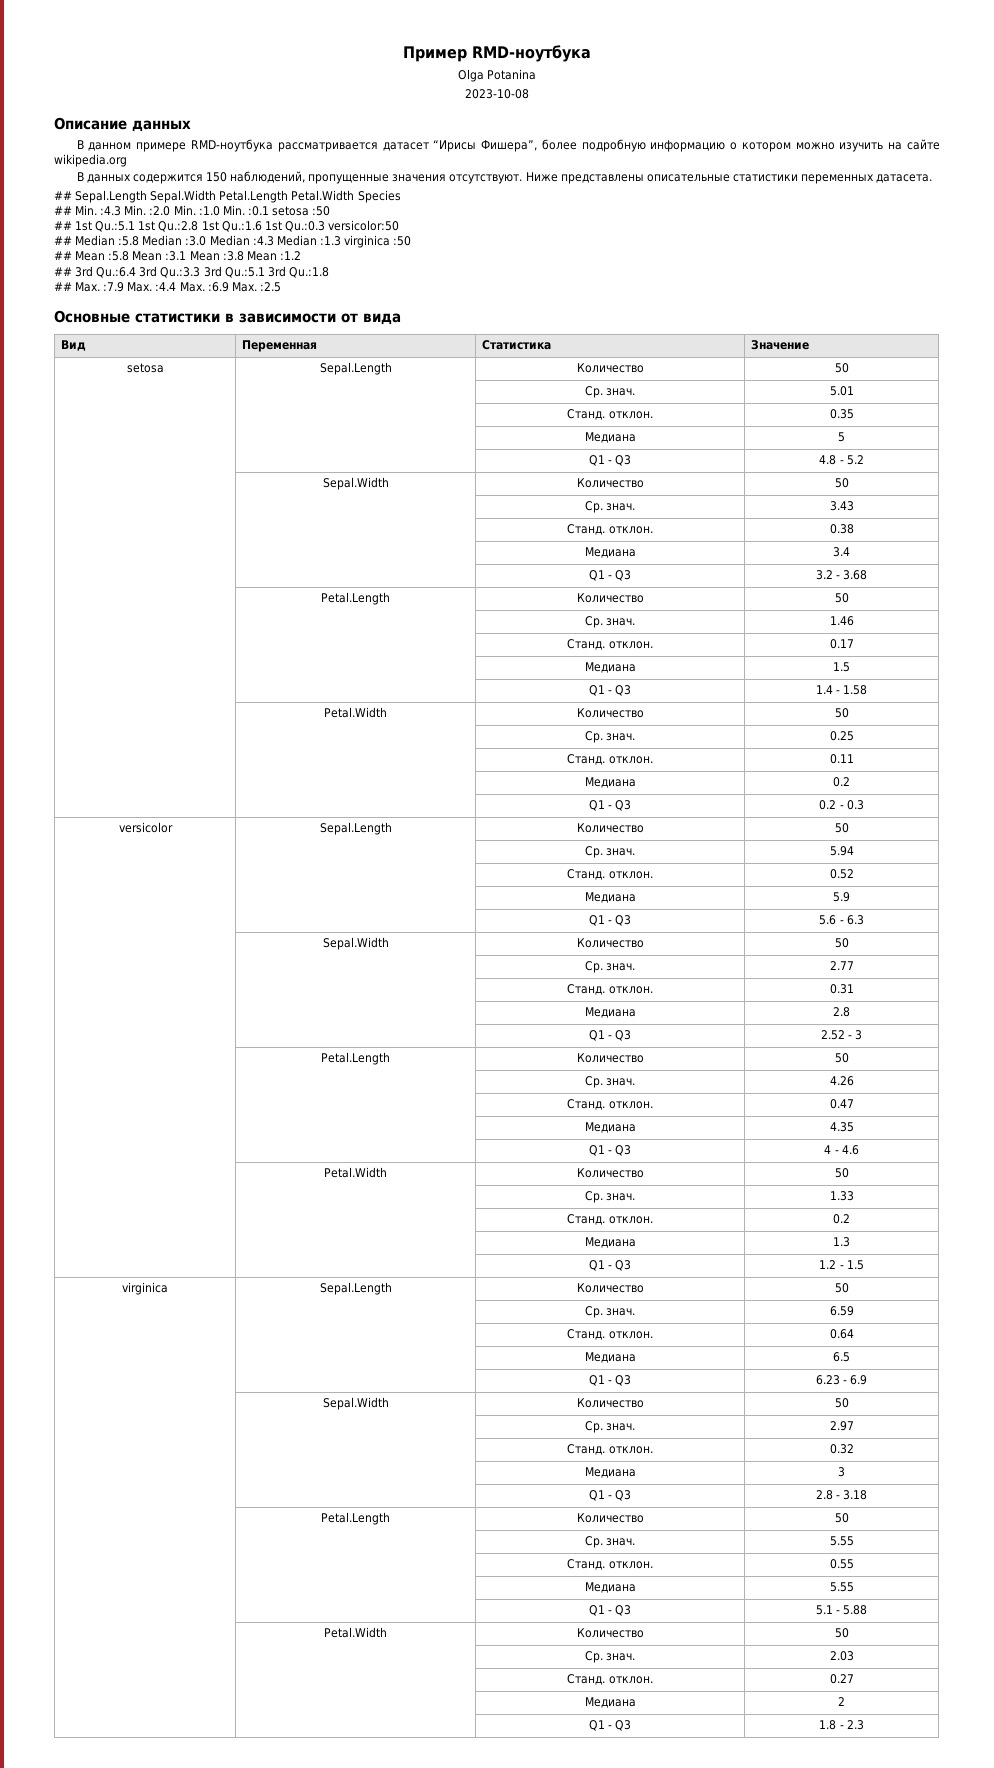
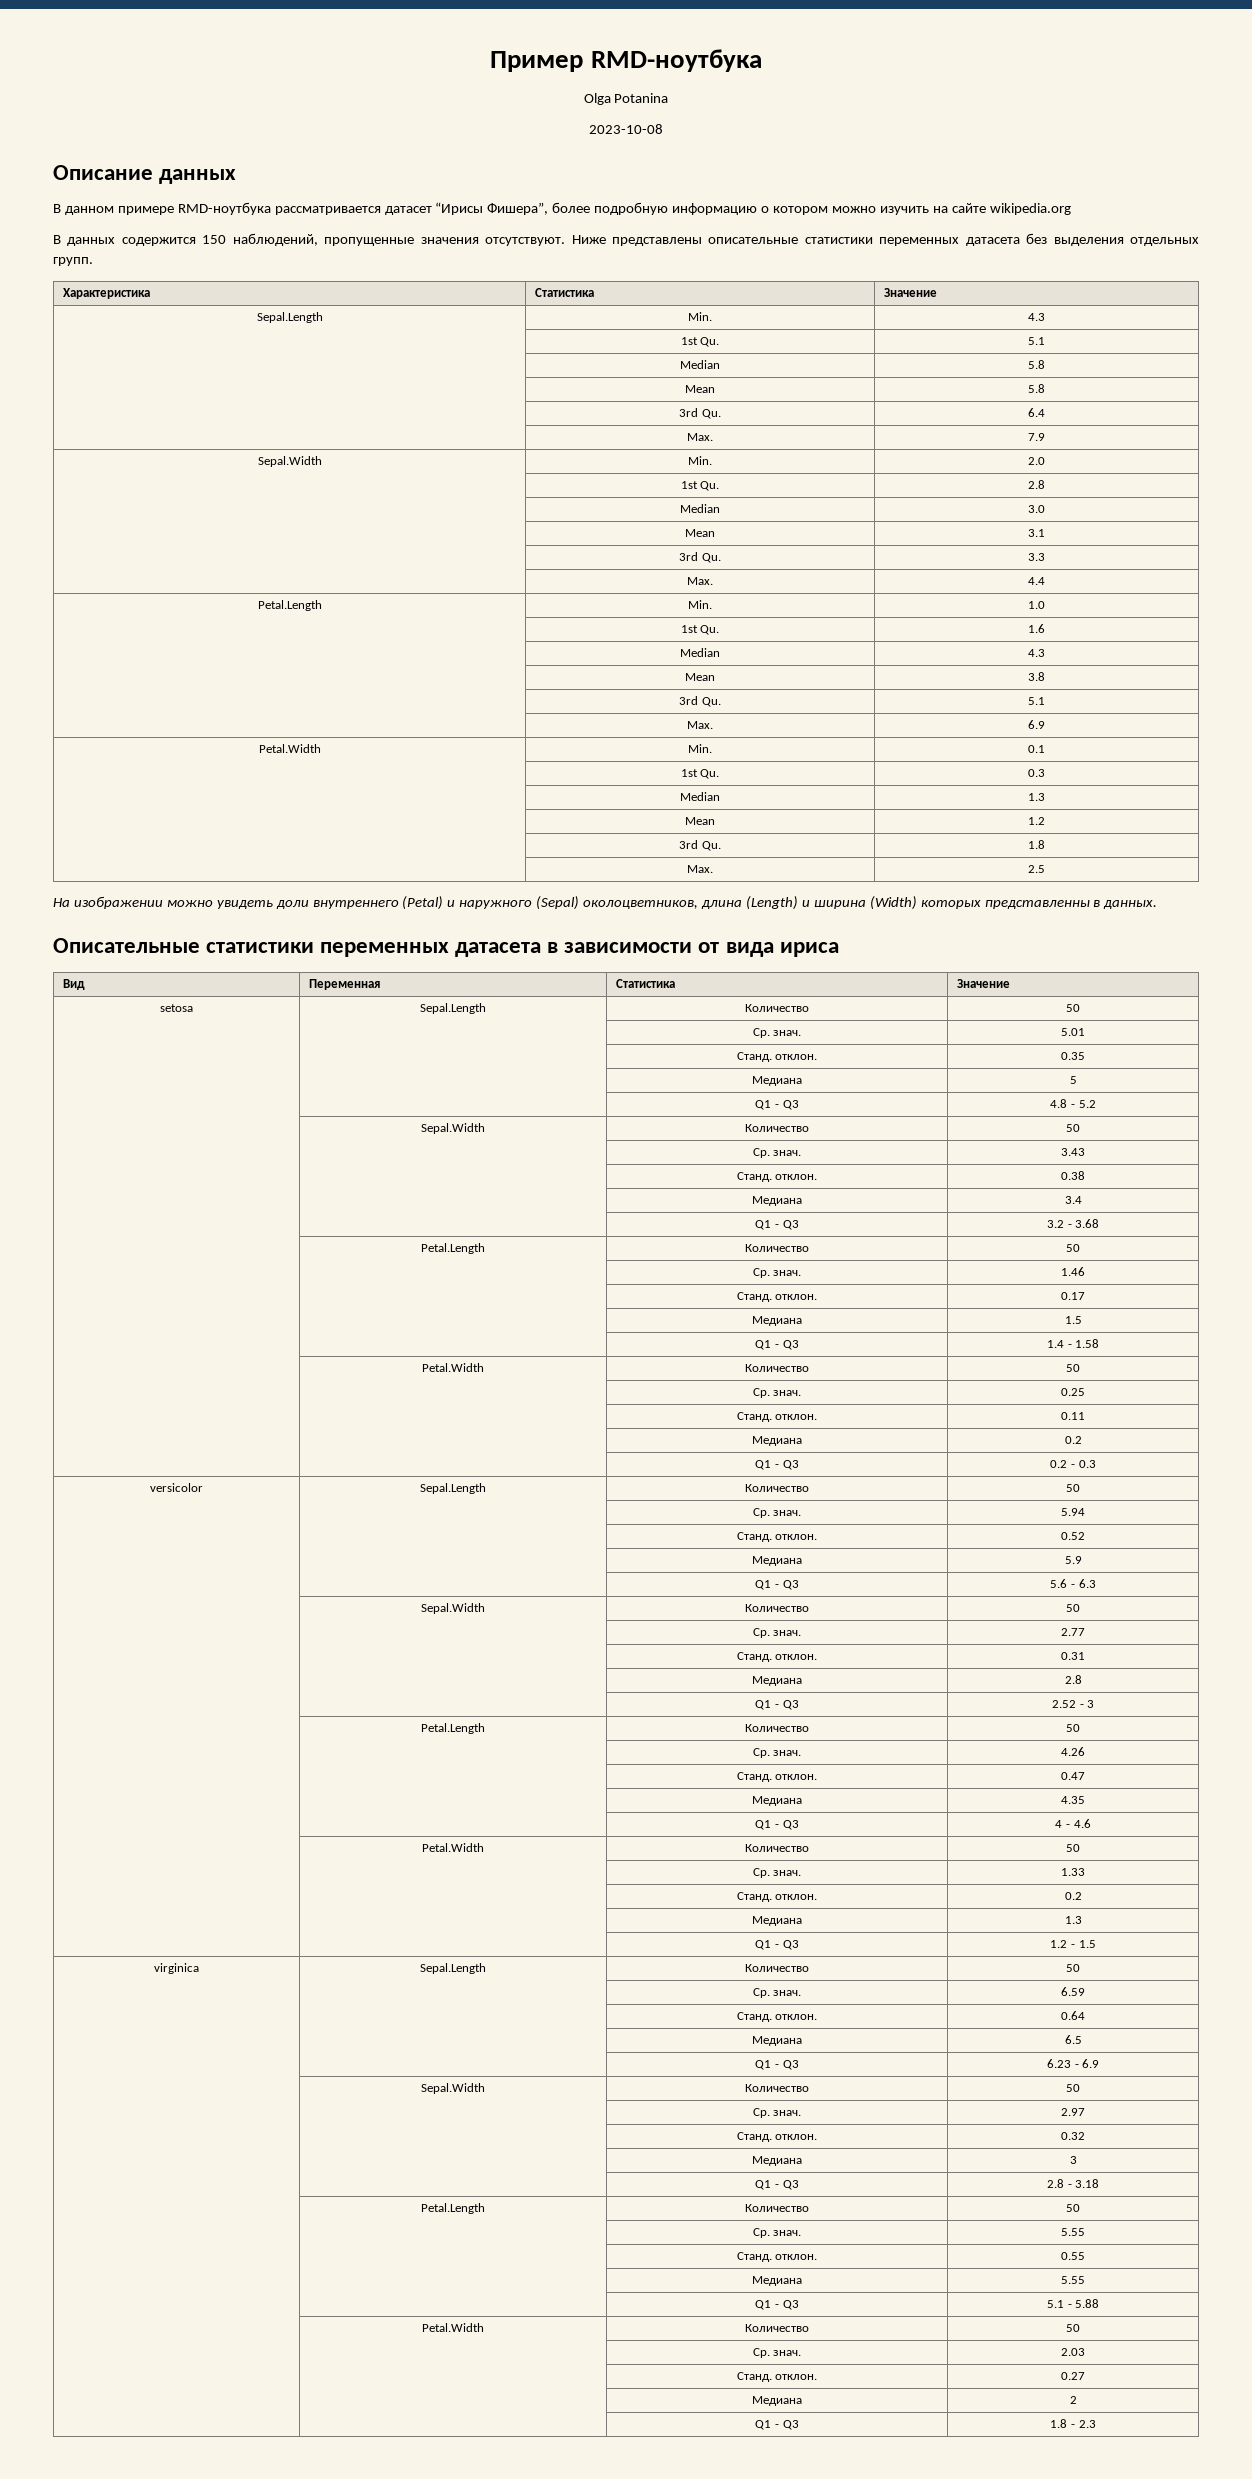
- Ниже представлены описательные статистики переменных датасета.
- ## Sepal.Length Sepal.Width Petal.Length Petal.Width Species
- ## Min. :4.3 Min. :2.0 Min. :1.0 Min. :0.1 setosa :50
- ## 1st Qu.:5.1 1st Qu.:2.8 1st Qu.:1.6 1st Qu.:0.3 versicolor:50
- ## Median :5.8 Median :3.0 Median :4.3 Median :1.3 virginica :50
- ## Mean :5.8 Mean :3.1 Mean :3.8 Mean :1.2
- ## 3rd Qu.:6.4 3rd Qu.:3.3 3rd Qu.:5.1 3rd Qu.:1.8
- ## Max. :7.9 Max. :4.4 Max. :6.9 Max. :2.5
- Основные статистики в зависимости от вида
+ Ниже представлены описательные статистики переменных датасета без выделения отдельных групп.
+ Характеристика | Статистика | Значение
+ Sepal.Length | Min. | 4.3
+ | 1st Qu. | 5.1
+ | Median | 5.8
+ | Mean | 5.8
+ | 3rd Qu. | 6.4
+ | Max. | 7.9
+ Sepal.Width | Min. | 2.0
+ | 1st Qu. | 2.8
+ | Median | 3.0
+ | Mean | 3.1
+ | 3rd Qu. | 3.3
+ | Max. | 4.4
+ Petal.Length | Min. | 1.0
+ | 1st Qu. | 1.6
+ | Median | 4.3
+ | Mean | 3.8
+ | 3rd Qu. | 5.1
+ | Max. | 6.9
+ Petal.Width | Min. | 0.1
+ | 1st Qu. | 0.3
+ | Median | 1.3
+ | Mean | 1.2
+ | 3rd Qu. | 1.8
+ | Max. | 2.5
+ На изображении можно увидеть доли внутреннего (Petal) и наружного (Sepal) околоцветников, длина (Length) и ширина (Width) которых представленны в данных.
+ Описательные статистики переменных датасета в зависимости от вида ириса

